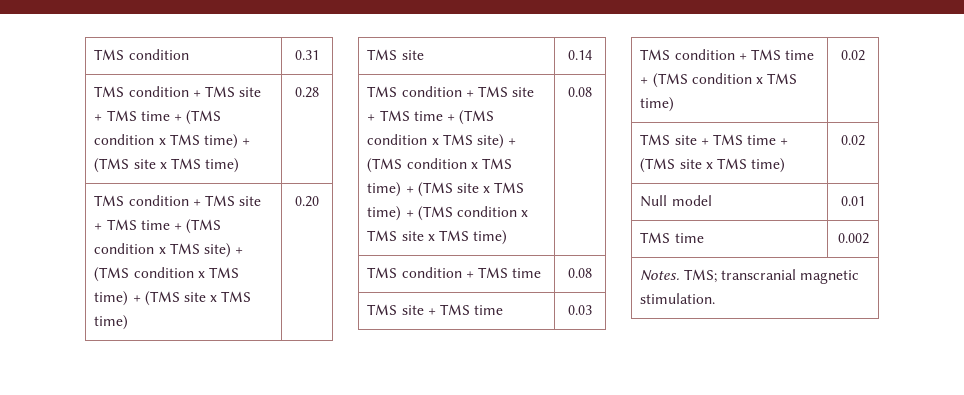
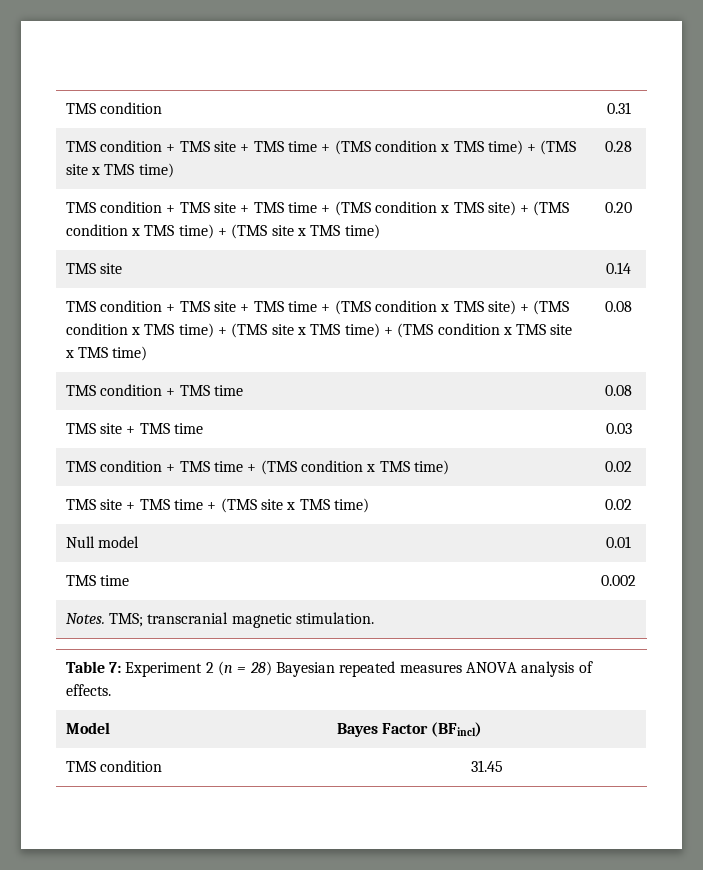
+ Table 7: Experiment 2 (n = 28) Bayesian repeated measures ANOVA analysis of effects.
+ Model | Bayes Factor (BFincl)
+ TMS condition | 31.45

